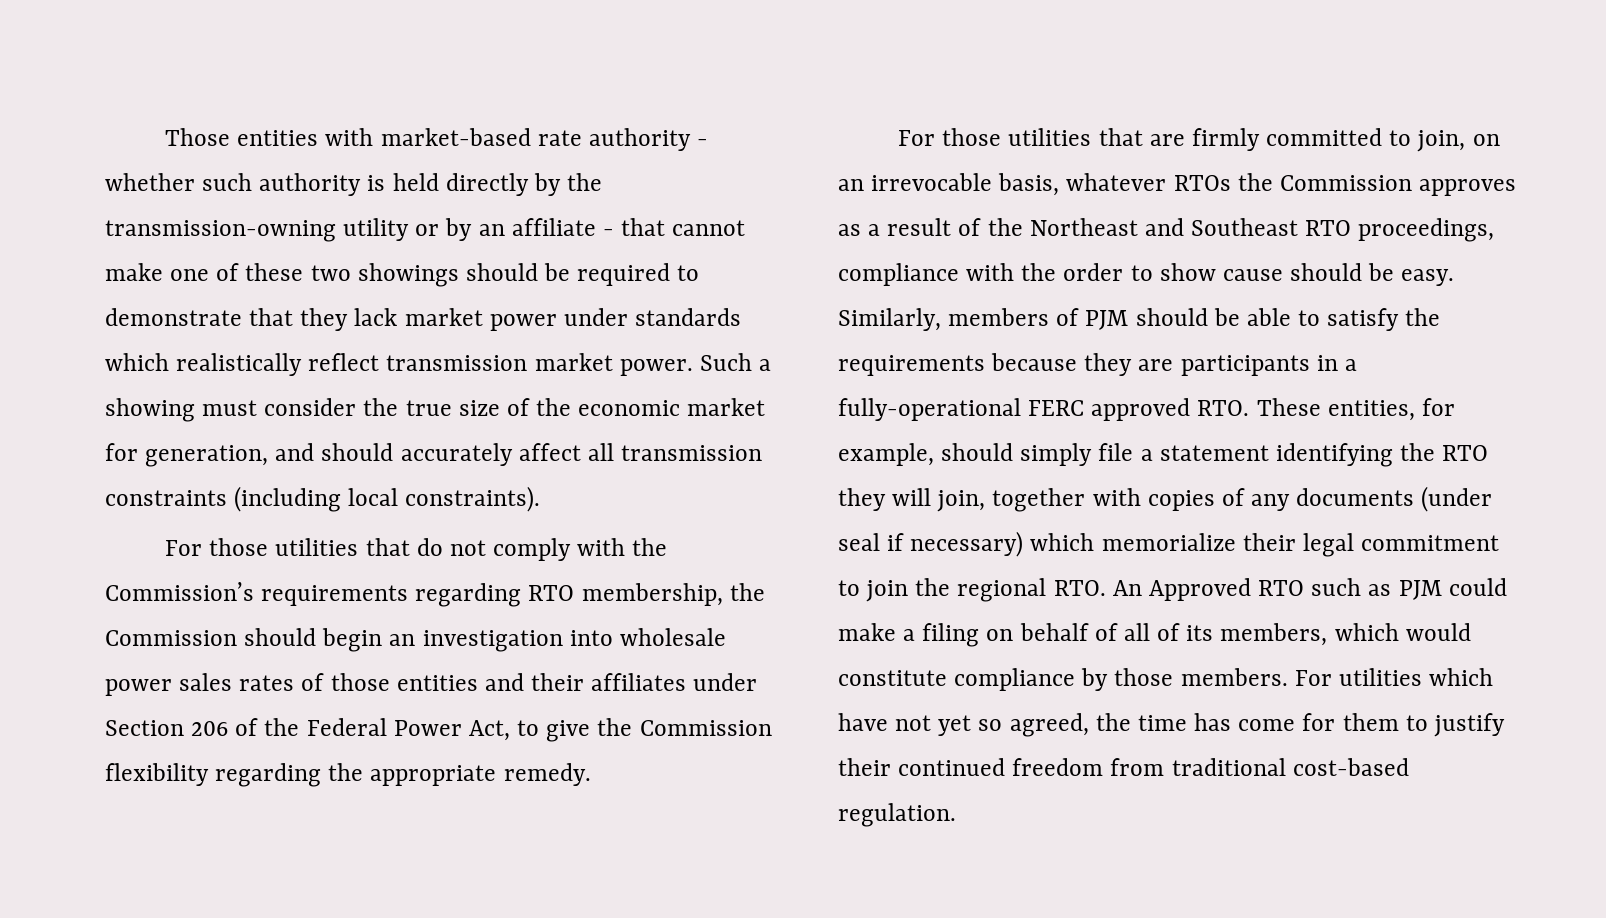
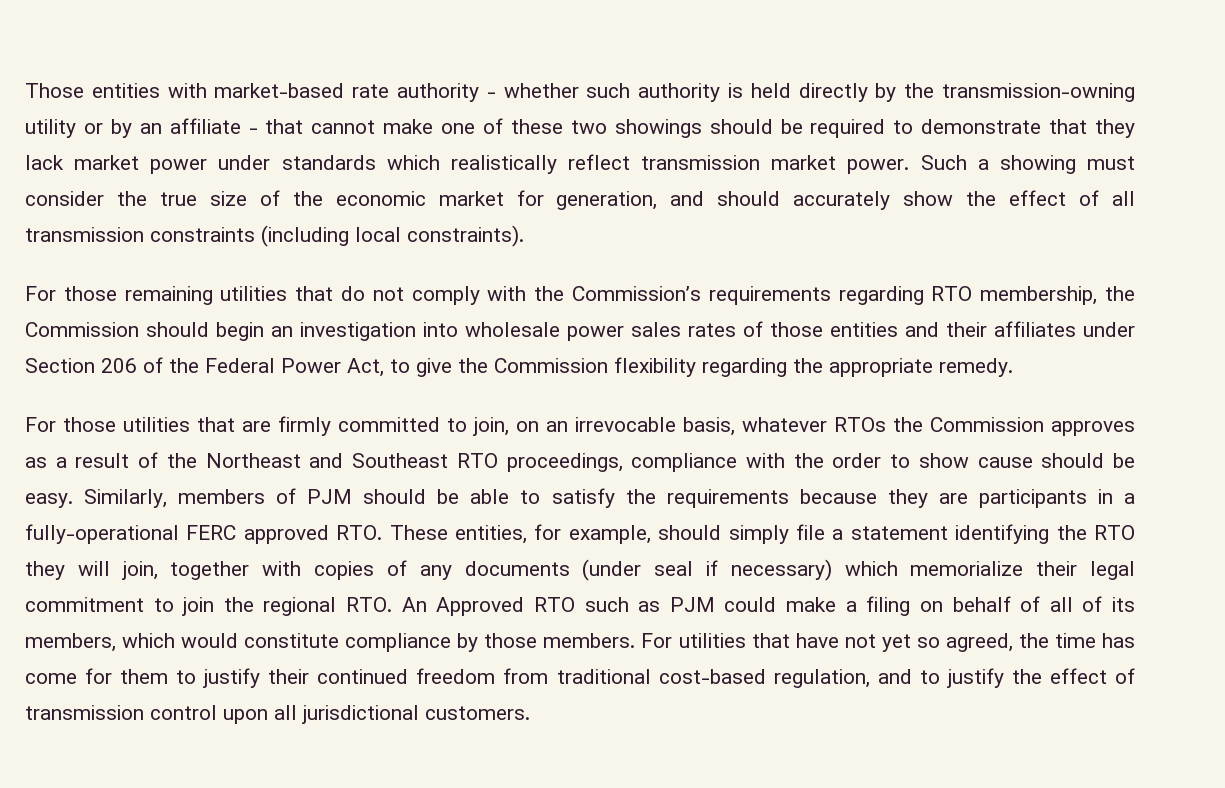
- Such a showing must consider the true size of the economic market for generation, and should accurately affect all transmission constraints (including local constraints).
+ Such a showing must consider the true size of the economic market for generation, and should accurately show the effect of all transmission constraints (including local constraints).
- For those utilities that do not comply with the Commission’s requirements regarding RTO membership, the Commission should begin an investigation into wholesale power sales rates of those entities and their affiliates under Section 206 of the Federal Power Act, to give the Commission flexibility regarding the appropriate remedy.
+ For those remaining utilities that do not comply with the Commission’s requirements regarding RTO membership, the Commission should begin an investigation into wholesale power sales rates of those entities and their affiliates under Section 206 of the Federal Power Act, to give the Commission flexibility regarding the appropriate remedy.
- For utilities which have not yet so agreed, the time has come for them to justify their continued freedom from traditional cost-based regulation.
+ For utilities that have not yet so agreed, the time has come for them to justify their continued freedom from traditional cost-based regulation, and to justify the effect of transmission control upon all jurisdictional customers.

